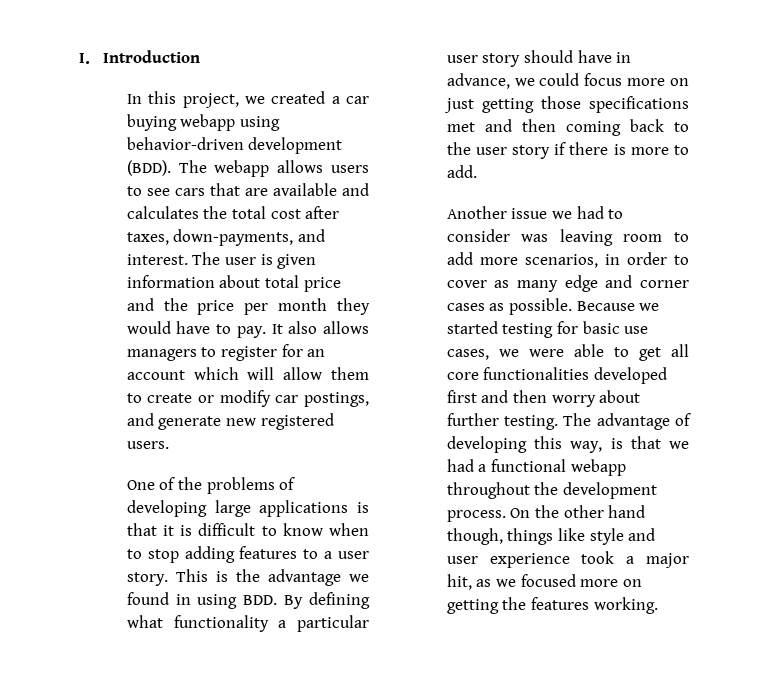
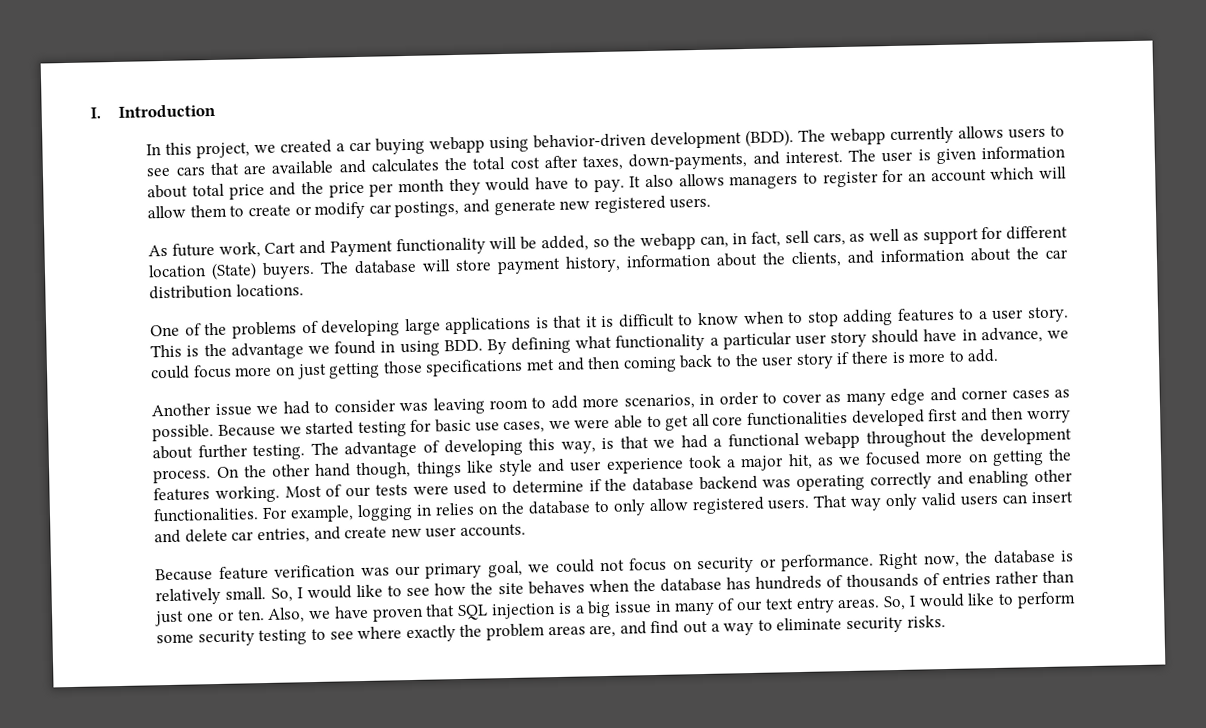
- The webapp allows users to see cars that are available and calculates the total cost after taxes, down-payments, and interest.
+ The webapp currently allows users to see cars that are available and calculates the total cost after taxes, down-payments, and interest.
+ As future work, Cart and Payment functionality will be added, so the webapp can, in fact, sell cars, as well as support for different location (State) buyers. The database will store payment history, information about the clients, and information about the car distribution locations.
+ Most of our tests were used to determine if the database backend was operating correctly and enabling other functionalities. For example, logging in relies on the database to only allow registered users. That way only valid users can insert and delete car entries, and create new user accounts.
+ Because feature verification was our primary goal, we could not focus on security or performance. Right now, the database is relatively small. So, I would like to see how the site behaves when the database has hundreds of thousands of entries rather than just one or ten. Also, we have proven that SQL injection is a big issue in many of our text entry areas. So, I would like to perform some security testing to see where exactly the problem areas are, and find out a way to eliminate security risks.

